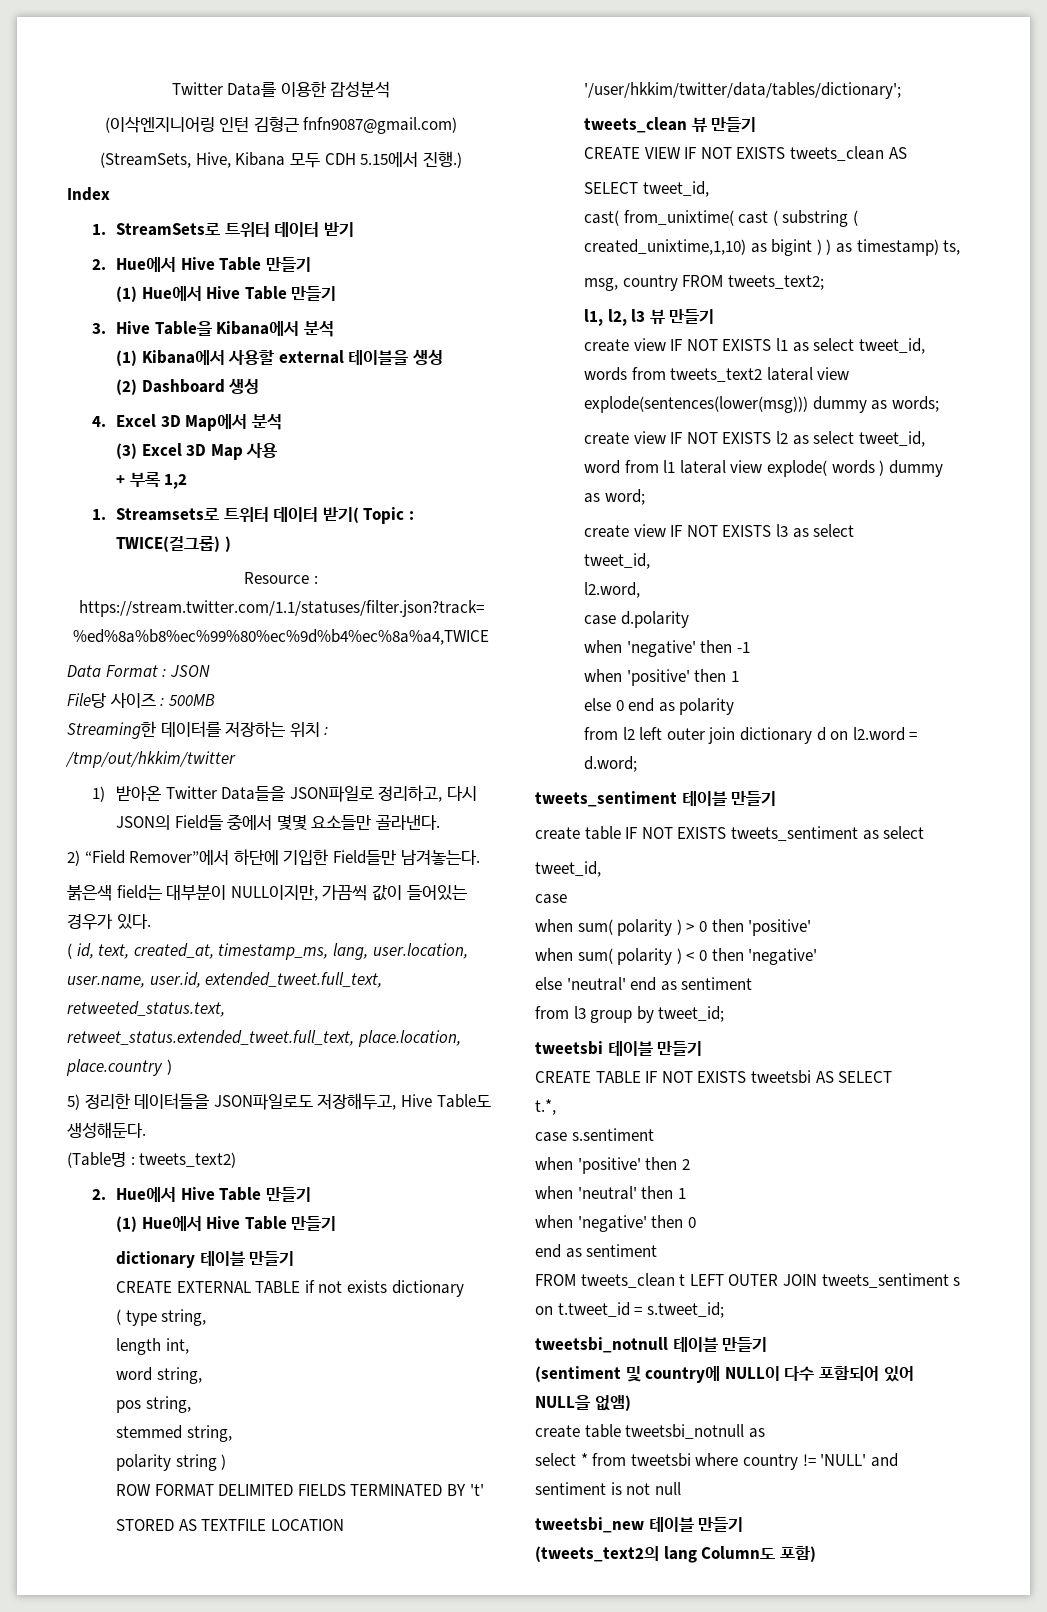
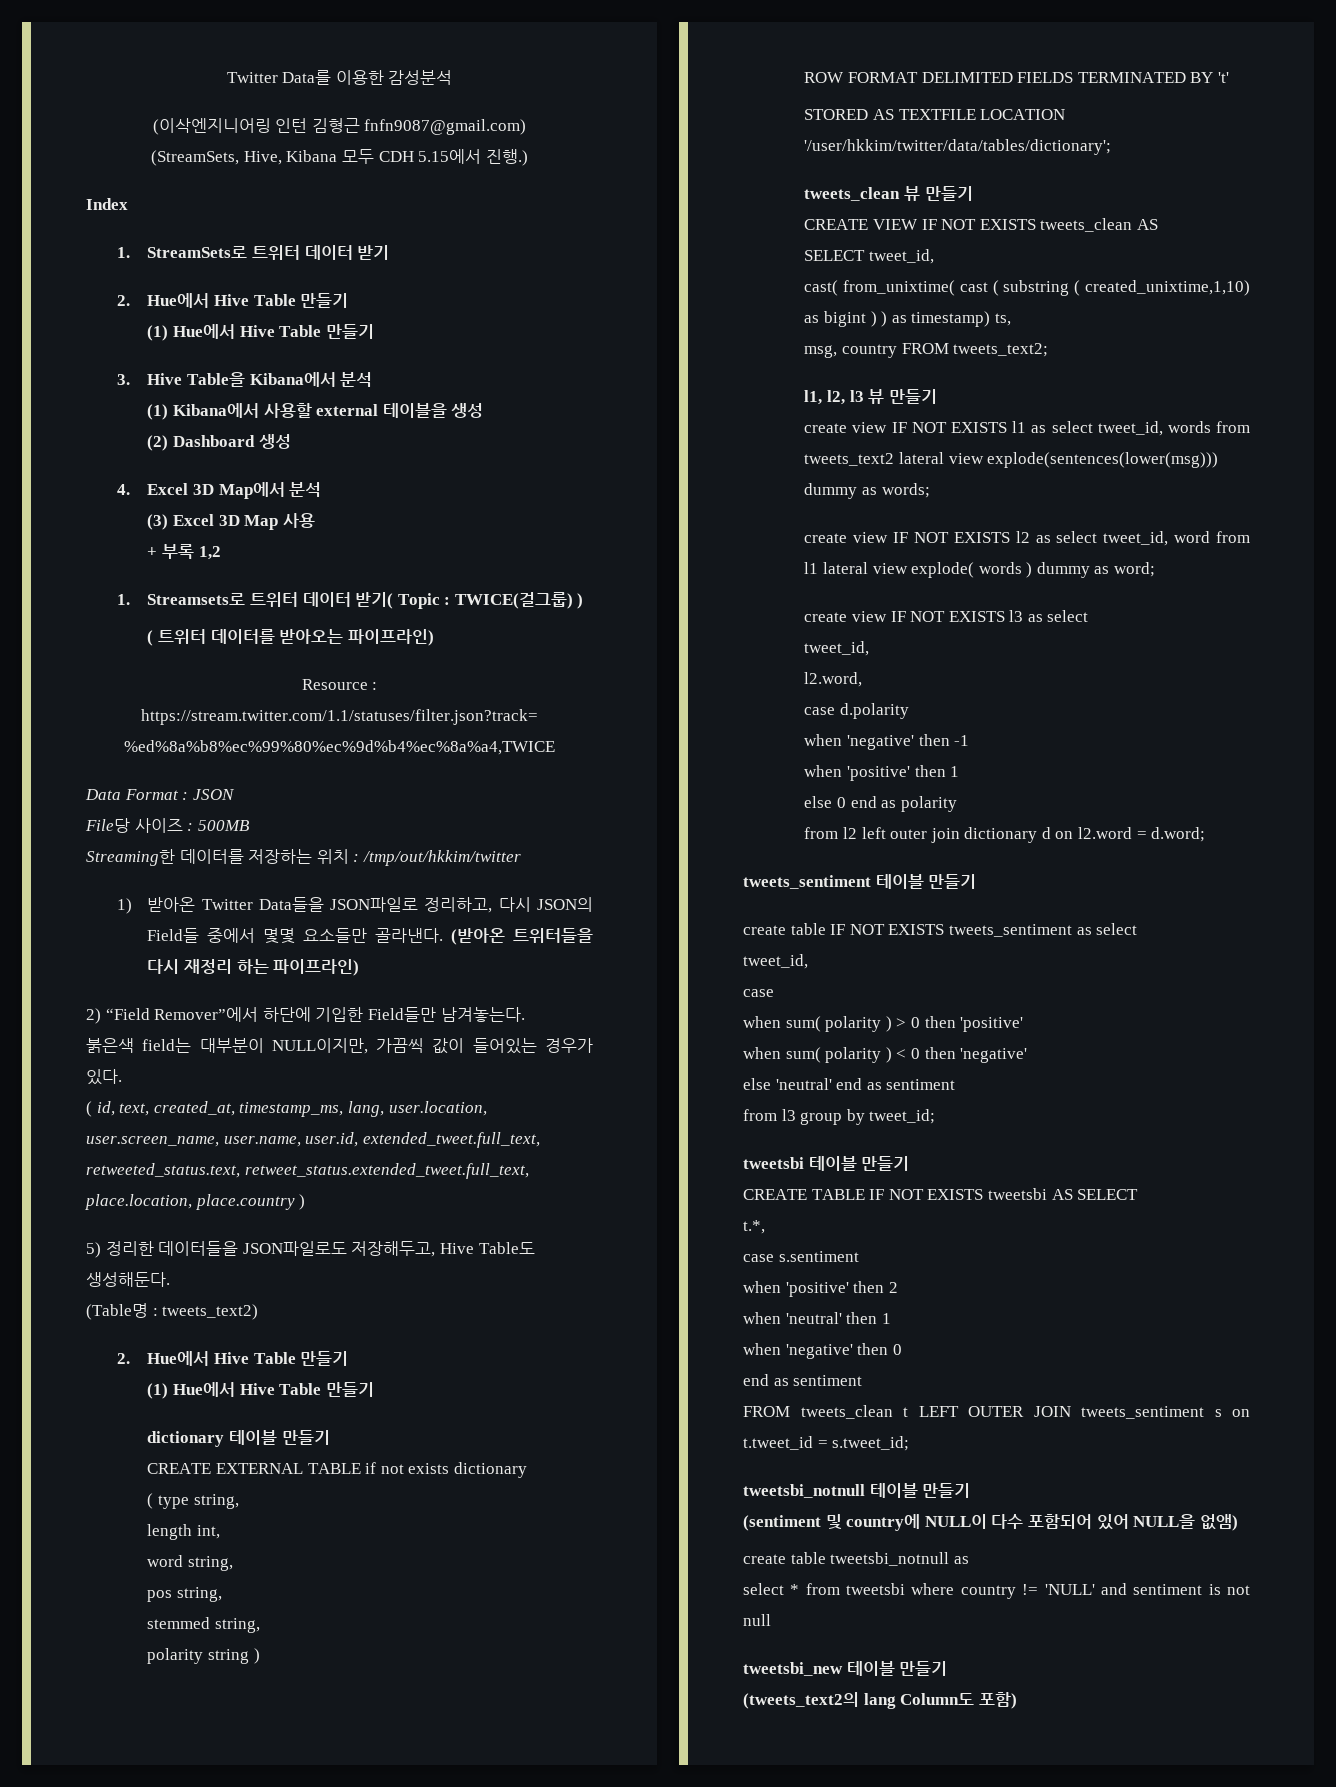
+ ( 트위터 데이터를 받아오는 파이프라인)
+ (받아온 트위터들을 다시 재정리 하는 파이프라인)
- ( id, text, created_at, timestamp_ms, lang, user.location, user.name, user.id, extended_tweet.full_text, retweeted_status.text, retweet_status.extended_tweet.full_text, place.location, place.country )
+ ( id, text, created_at, timestamp_ms, lang, user.location, user.screen_name, user.name, user.id, extended_tweet.full_text, retweeted_status.text, retweet_status.extended_tweet.full_text, place.location, place.country )

